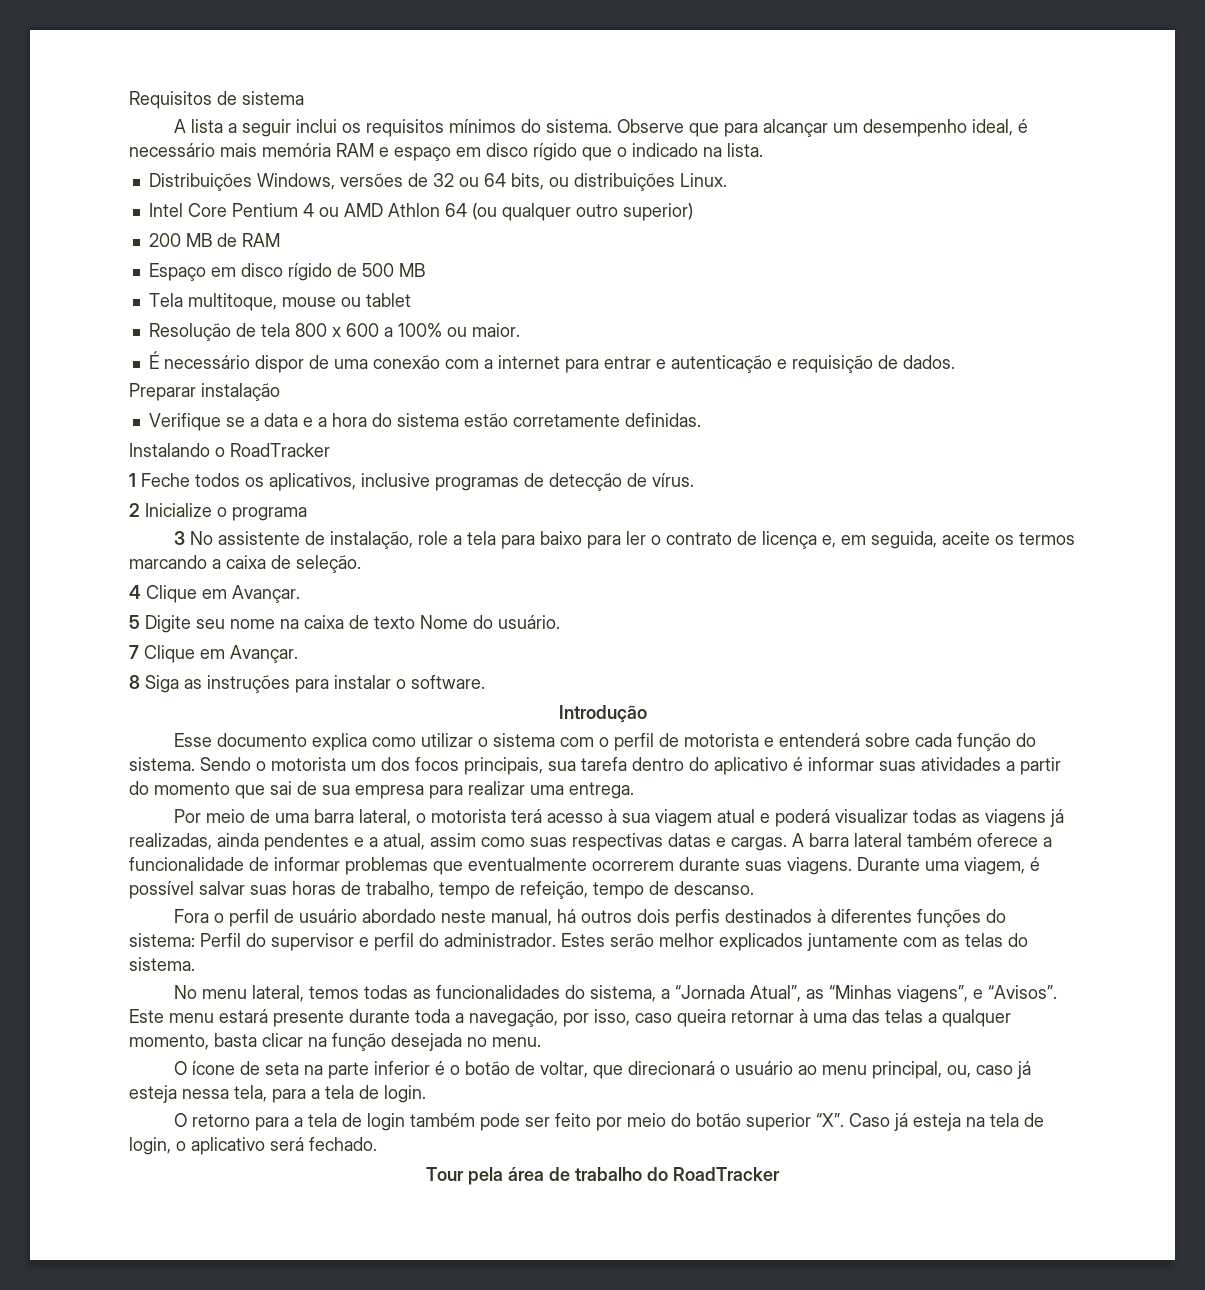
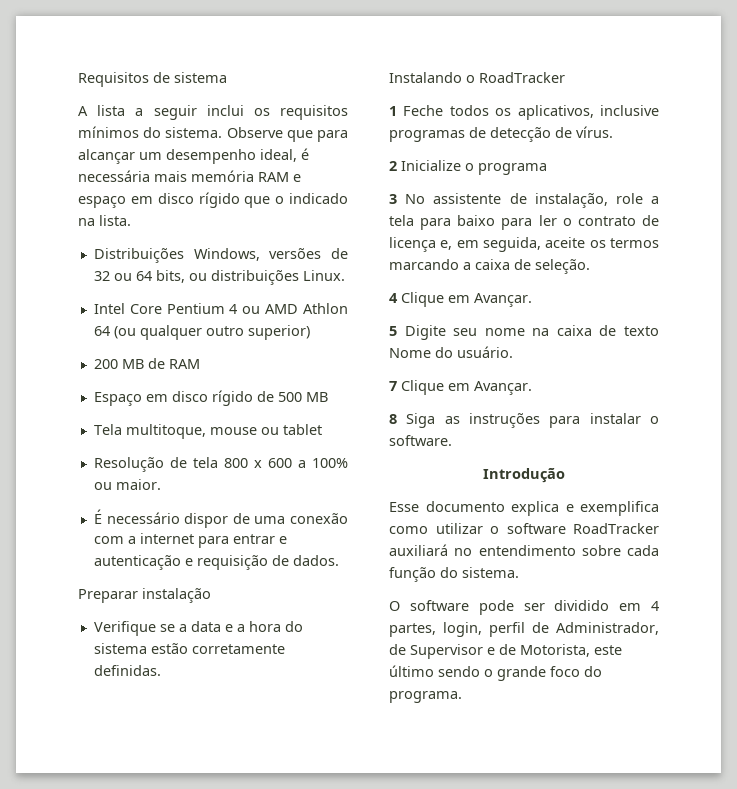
- Observe que para alcançar um desempenho ideal, é necessário mais memória RAM e espaço em disco rígido que o indicado na lista.
+ Observe que para alcançar um desempenho ideal, é necessária mais memória RAM e espaço em disco rígido que o indicado na lista.
- Esse documento explica como utilizar o sistema com o perfil de motorista e entenderá sobre cada função do sistema. Sendo o motorista um dos focos principais, sua tarefa dentro do aplicativo é informar suas atividades a partir do momento que sai de sua empresa para realizar uma entrega.
- Por meio de uma barra lateral, o motorista terá acesso à sua viagem atual e poderá visualizar todas as viagens já realizadas, ainda pendentes e a atual, assim como suas respectivas datas e cargas. A barra lateral também oferece a funcionalidade de informar problemas que eventualmente ocorrerem durante suas viagens. Durante uma viagem, é possível salvar suas horas de trabalho, tempo de refeição, tempo de descanso.
- Fora o perfil de usuário abordado neste manual, há outros dois perfis destinados à diferentes funções do sistema: Perfil do supervisor e perfil do administrador. Estes serão melhor explicados juntamente com as telas do sistema.
- No menu lateral, temos todas as funcionalidades do sistema, a “Jornada Atual”, as “Minhas viagens”, e “Avisos”. Este menu estará presente durante toda a navegação, por isso, caso queira retornar à uma das telas a qualquer momento, basta clicar na função desejada no menu.
- O ícone de seta na parte inferior é o botão de voltar, que direcionará o usuário ao menu principal, ou, caso já esteja nessa tela, para a tela de login.
- O retorno para a tela de login também pode ser feito por meio do botão superior “X”. Caso já esteja na tela de login, o aplicativo será fechado.
- Tour pela área de trabalho do RoadTracker
+ Esse documento explica e exemplifica como utilizar o software RoadTracker auxiliará no entendimento sobre cada função do sistema.
+ O software pode ser dividido em 4 partes, login, perfil de Administrador, de Supervisor e de Motorista, este último sendo o grande foco do programa.

